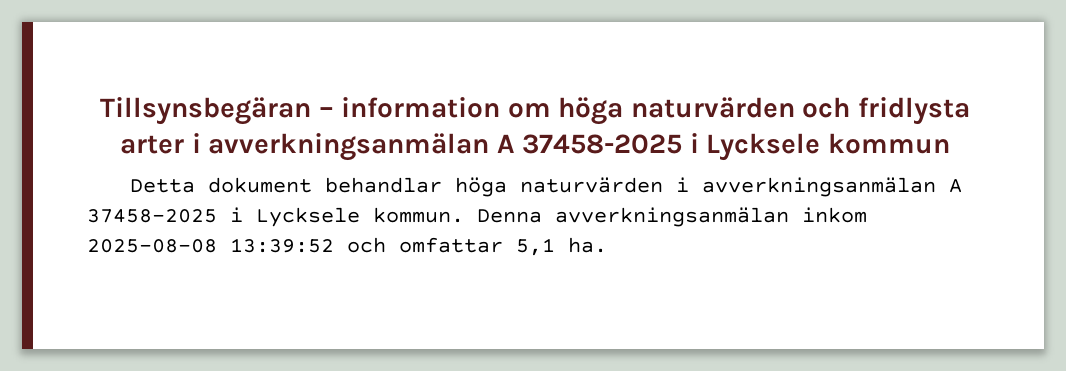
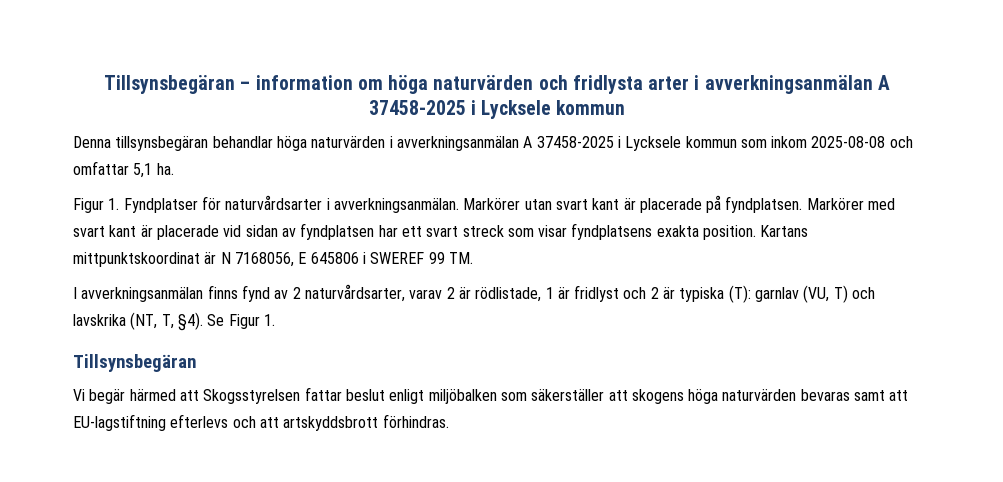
- Detta dokument behandlar höga naturvärden i avverkningsanmälan A 37458-2025 i Lycksele kommun. Denna avverkningsanmälan inkom 2025-08-08 13:39:52 och omfattar 5,1 ha.
+ Denna tillsynsbegäran behandlar höga naturvärden i avverkningsanmälan A 37458-2025 i Lycksele kommun som inkom 2025-08-08 och omfattar 5,1 ha.
+ Figur 1. Fyndplatser för naturvårdsarter i avverkningsanmälan. Markörer utan svart kant är placerade på fyndplatsen. Markörer med svart kant är placerade vid sidan av fyndplatsen har ett svart streck som visar fyndplatsens exakta position. Kartans mittpunktskoordinat är N 7168056, E 645806 i SWEREF 99 TM.
+ I avverkningsanmälan finns fynd av 2 naturvårdsarter, varav 2 är rödlistade, 1 är fridlyst och 2 är typiska (T): garnlav (VU, T) och lavskrika (NT, T, §4). Se Figur 1.
+ Tillsynsbegäran
+ Vi begär härmed att Skogsstyrelsen fattar beslut enligt miljöbalken som säkerställer att skogens höga naturvärden bevaras samt att EU-lagstiftning efterlevs och att artskyddsbrott förhindras.

